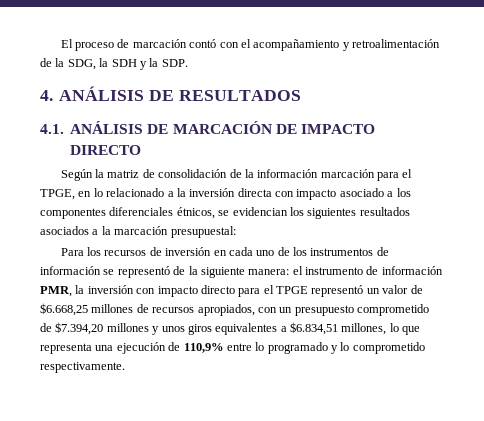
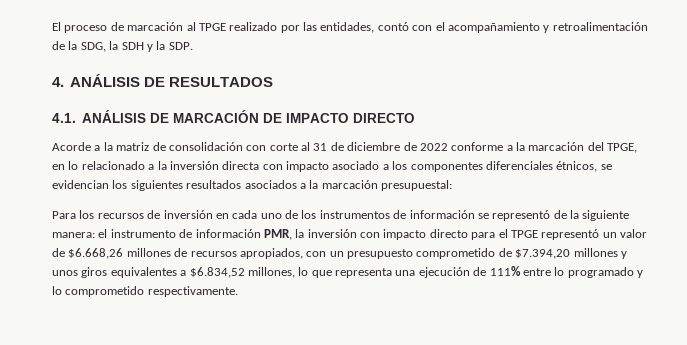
- El proceso de marcación contó con el acompañamiento y retroalimentación de la SDG, la SDH y la SDP.
+ El proceso de marcación al TPGE realizado por las entidades, contó con el acompañamiento y retroalimentación de la SDG, la SDH y la SDP.
- Según la matriz de consolidación de la información marcación para el TPGE, en lo relacionado a la inversión directa con impacto asociado a los componentes diferenciales étnicos, se evidencian los siguientes resultados asociados a la marcación presupuestal:
+ Acorde a la matriz de consolidación con corte al 31 de diciembre de 2022 conforme a la marcación del TPGE, en lo relacionado a la inversión directa con impacto asociado a los componentes diferenciales étnicos, se evidencian los siguientes resultados asociados a la marcación presupuestal:
- el instrumento de información PMR, la inversión con impacto directo para el TPGE representó un valor de $6.668,25 millones de recursos apropiados, con un presupuesto comprometido de $7.394,20 millones y unos giros equivalentes a $6.834,51 millones, lo que representa una ejecución de 110,9% entre lo programado y lo comprometido respectivamente.
+ el instrumento de información PMR, la inversión con impacto directo para el TPGE representó un valor de $6.668,26 millones de recursos apropiados, con un presupuesto comprometido de $7.394,20 millones y unos giros equivalentes a $6.834,52 millones, lo que representa una ejecución de 111% entre lo programado y lo comprometido respectivamente.

